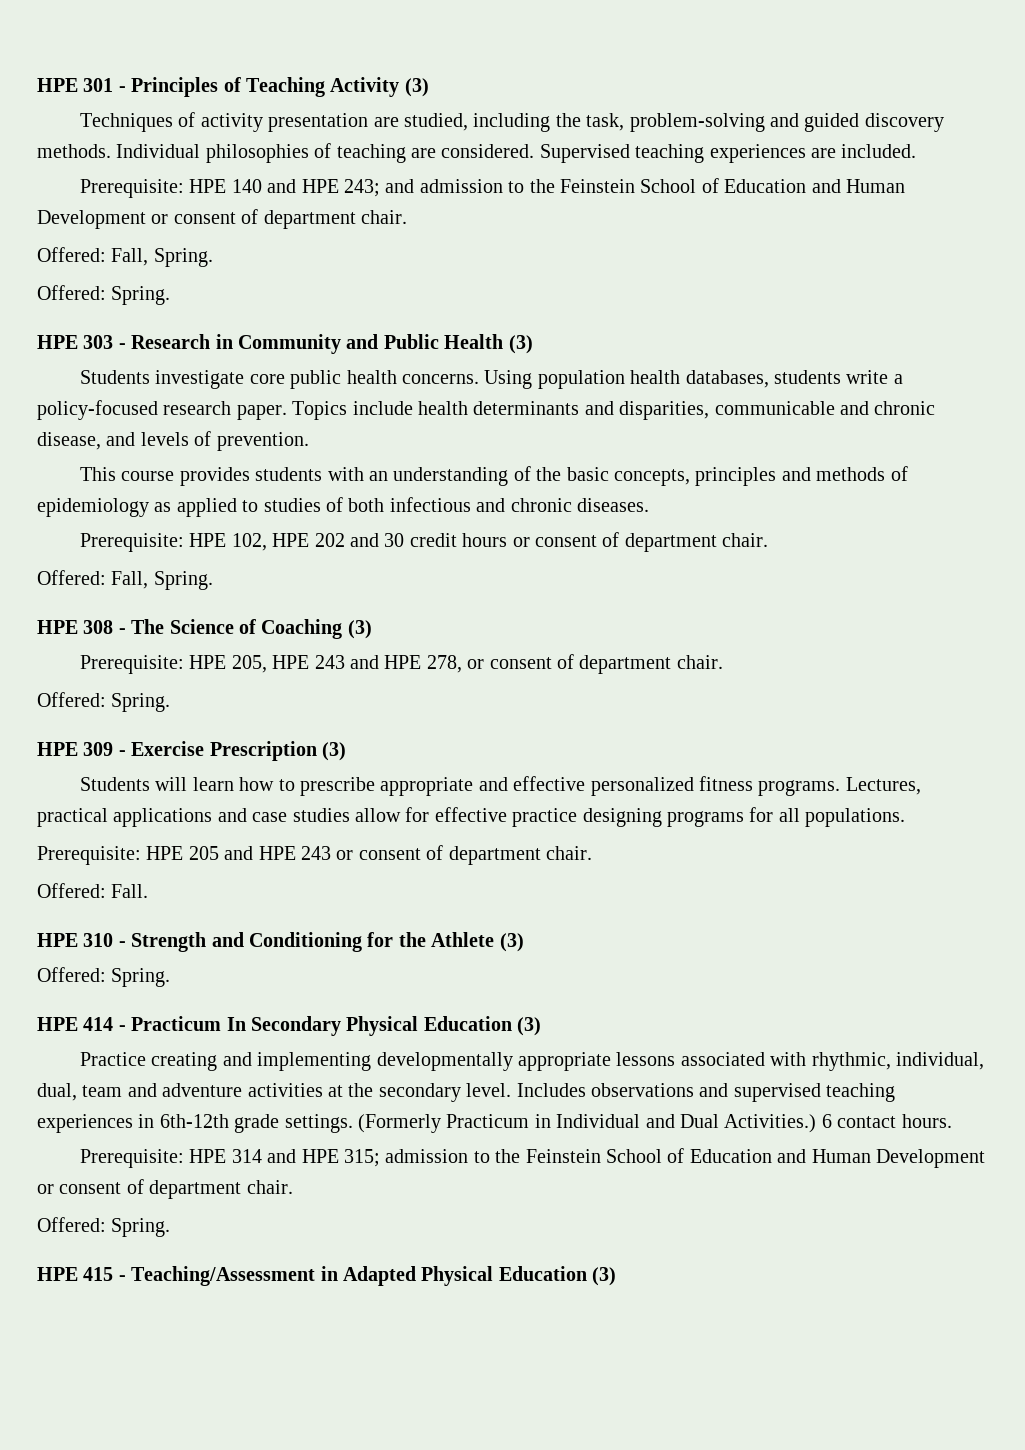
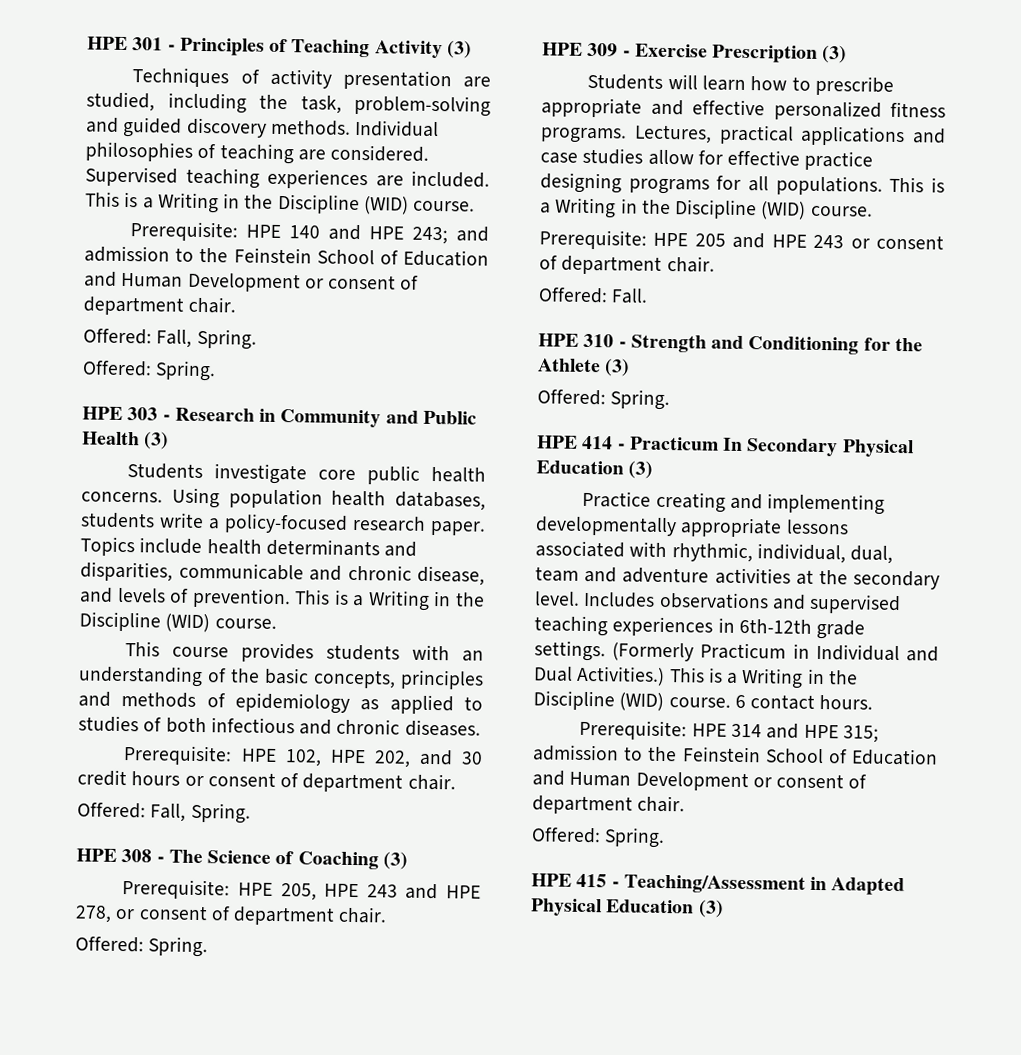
- Supervised teaching experiences are included.
+ Supervised teaching experiences are included. This is a Writing in the Discipline (WID) course.
- Topics include health determinants and disparities, communicable and chronic disease, and levels of prevention.
+ Topics include health determinants and disparities, communicable and chronic disease, and levels of prevention. This is a Writing in the Discipline (WID) course.
- Prerequisite: HPE 102, HPE 202 and 30 credit hours or consent of department chair.
+ Prerequisite: HPE 102, HPE 202, and 30 credit hours or consent of department chair.
- Lectures, practical applications and case studies allow for effective practice designing programs for all populations.
+ Lectures, practical applications and case studies allow for effective practice designing programs for all populations. This is a Writing in the Discipline (WID) course.
- (Formerly Practicum in Individual and Dual Activities.)
+ (Formerly Practicum in Individual and Dual Activities.) This is a Writing in the Discipline (WID) course.

